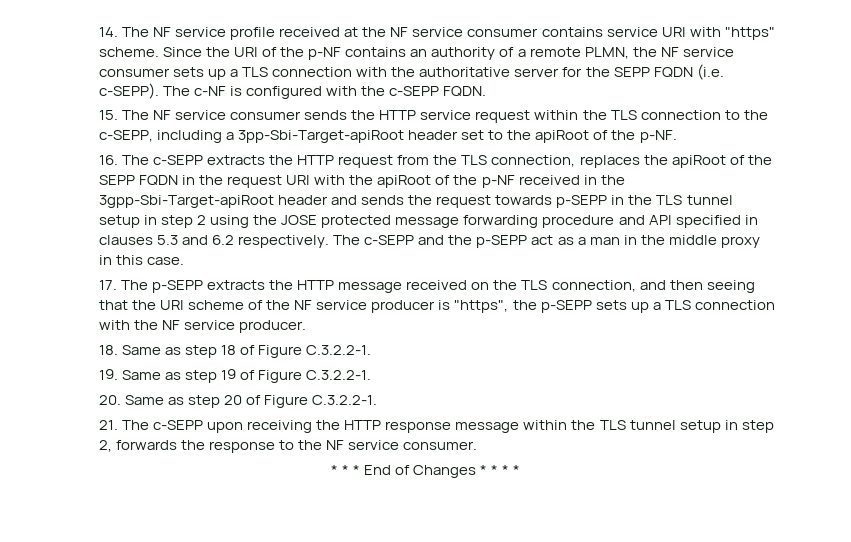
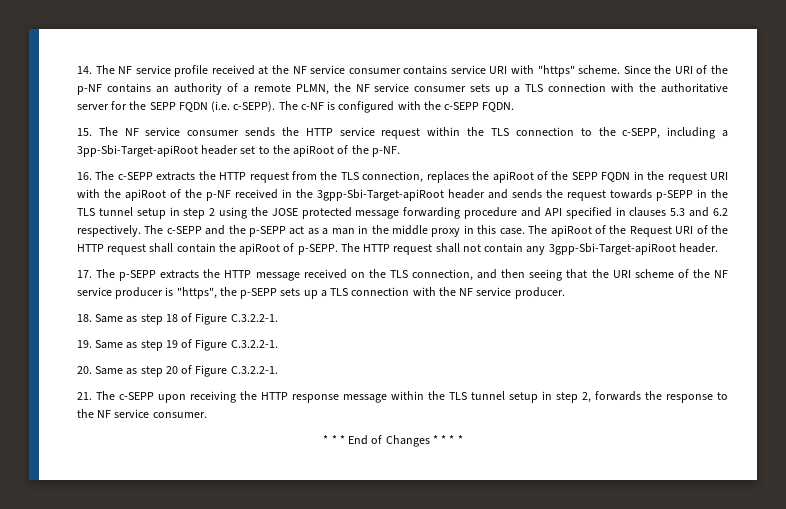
+ The apiRoot of the Request URI of the HTTP request shall contain the apiRoot of p-SEPP. The HTTP request shall not contain any 3gpp-Sbi-Target-apiRoot header.

